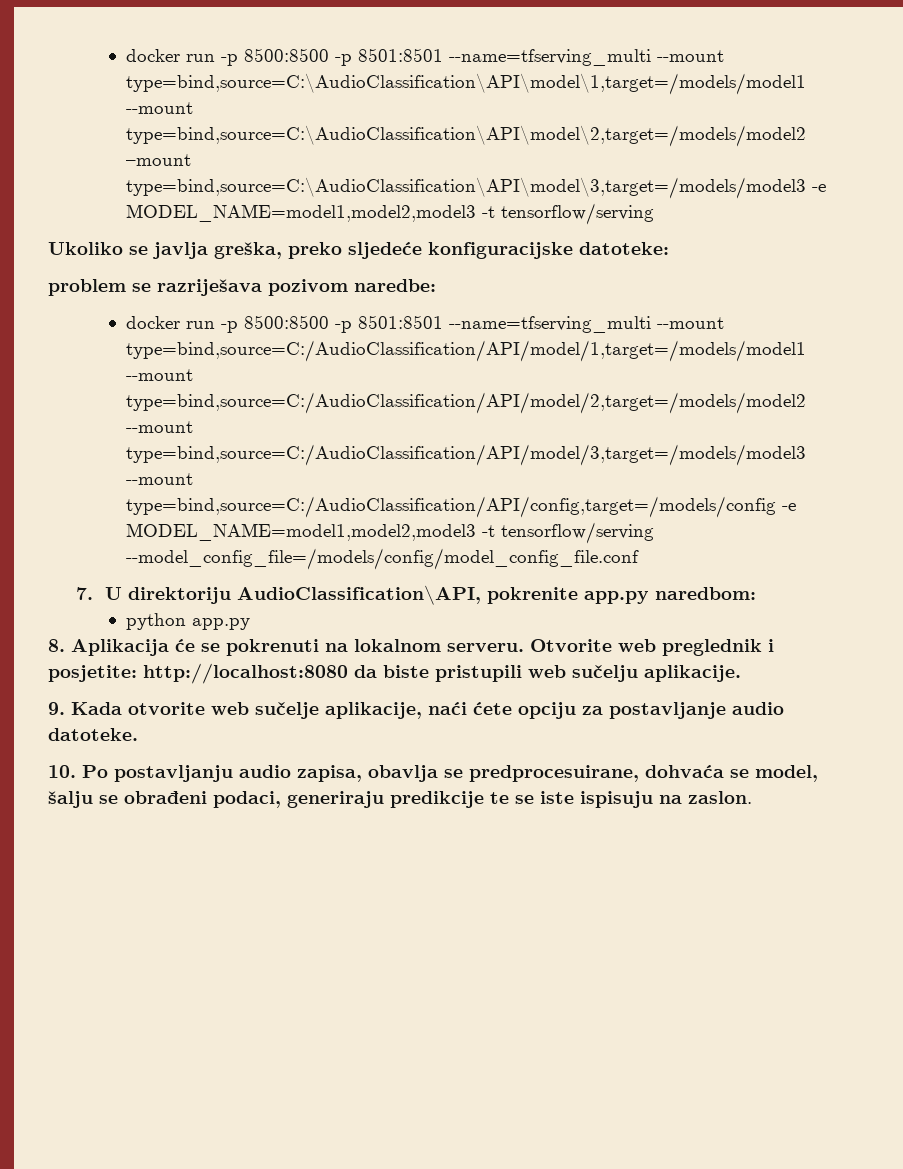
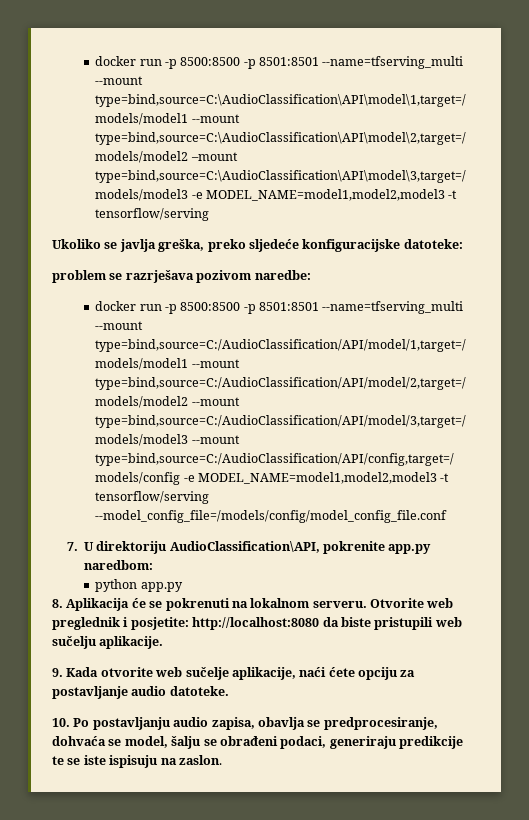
- problem se razriješava pozivom naredbe:
+ problem se razrješava pozivom naredbe:
- 10. Po postavljanju audio zapisa, obavlja se predprocesuirane, dohvaća se model, šalju se obrađeni podaci, generiraju predikcije te se iste ispisuju na zaslon.
+ 10. Po postavljanju audio zapisa, obavlja se predprocesiranje, dohvaća se model, šalju se obrađeni podaci, generiraju predikcije te se iste ispisuju na zaslon.

